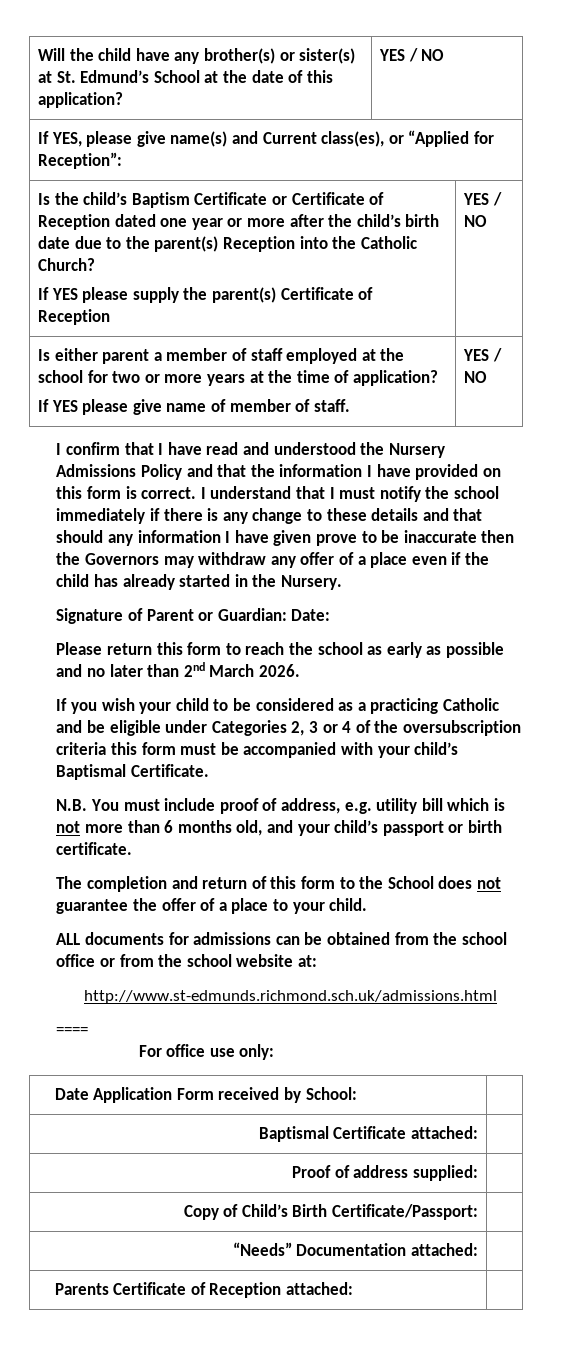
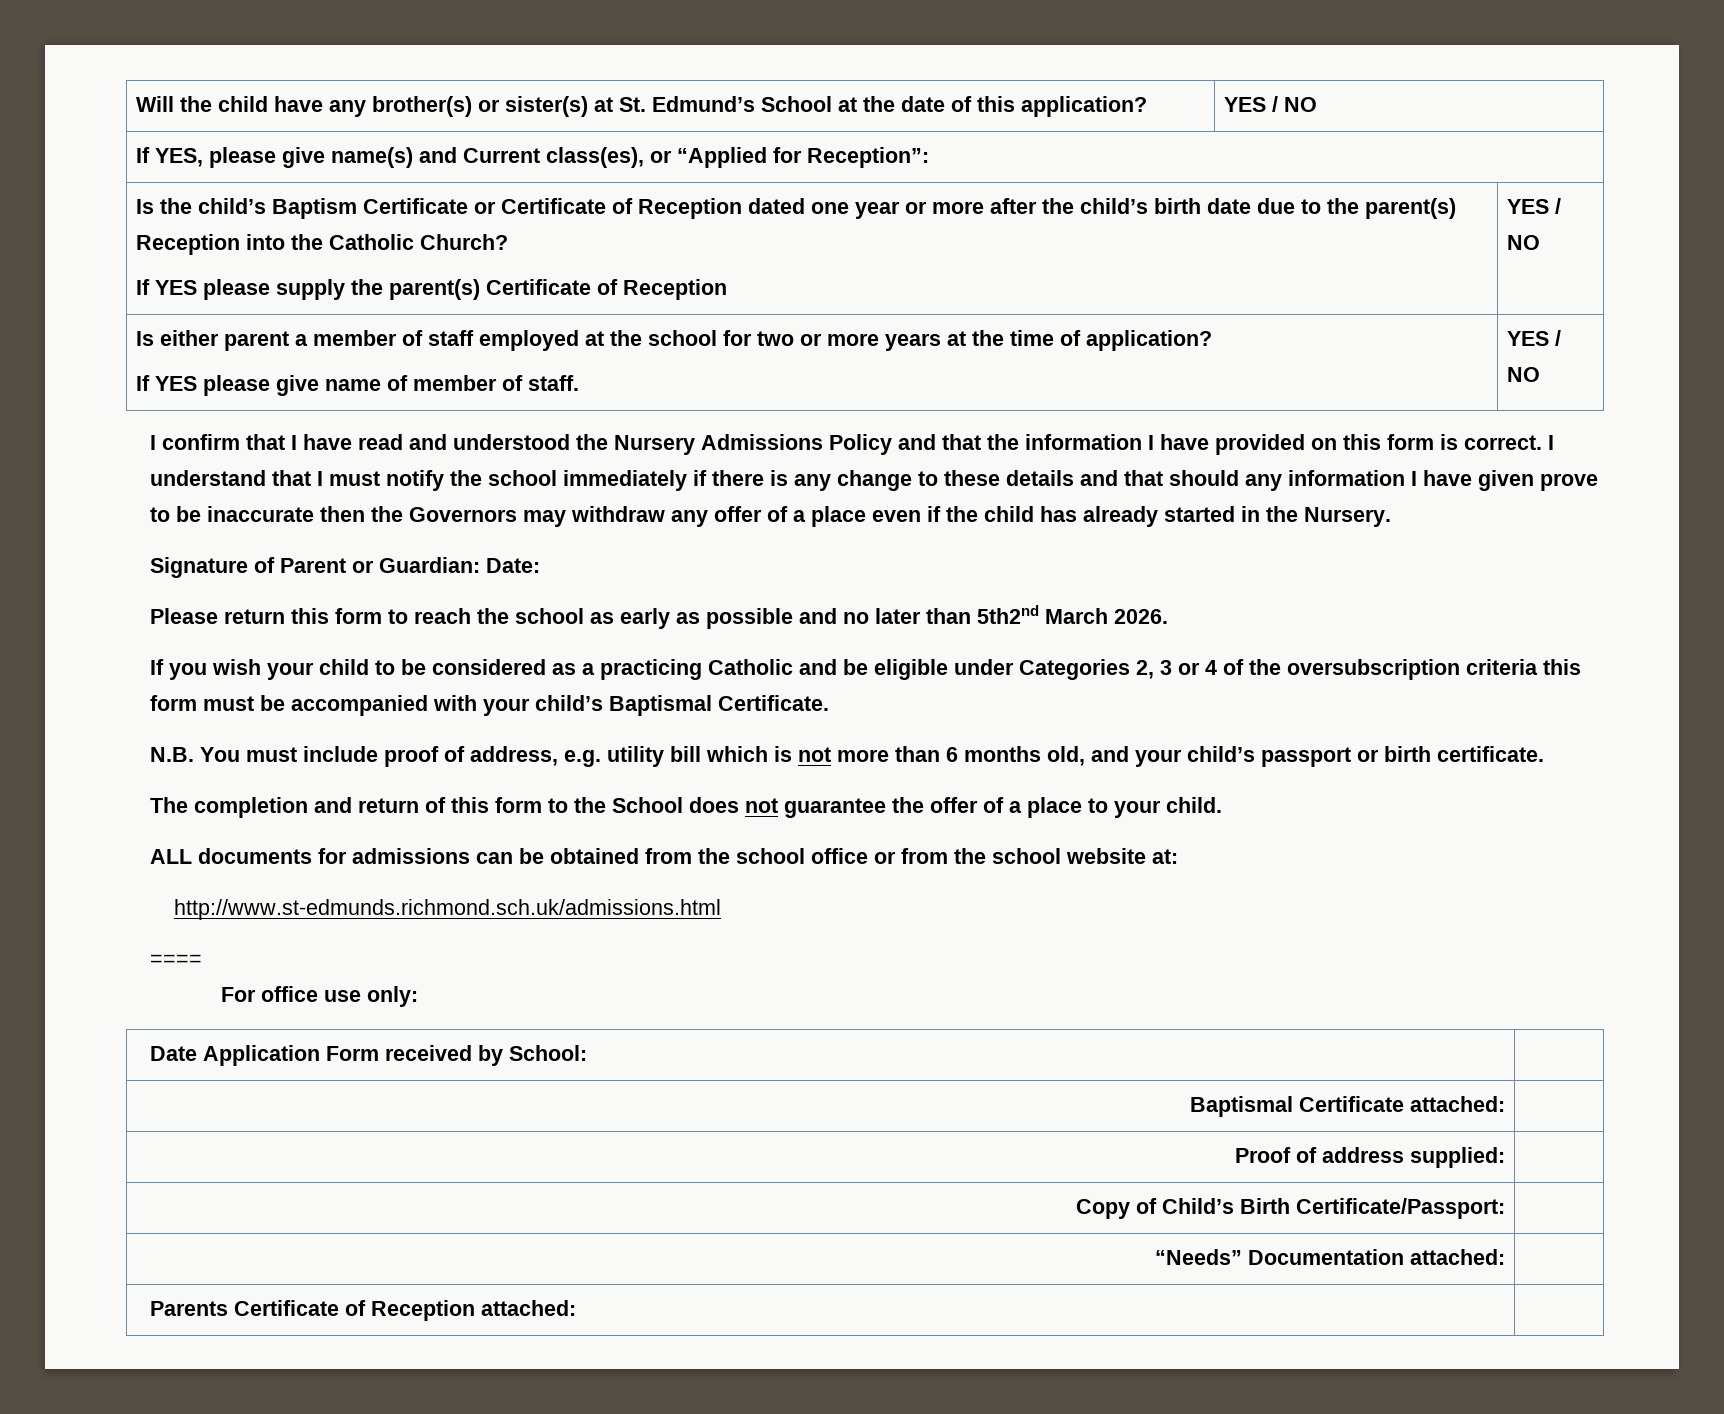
- Please return this form to reach the school as early as possible and no later than 2nd March 2026.
+ Please return this form to reach the school as early as possible and no later than 5th2nd March 2026.

